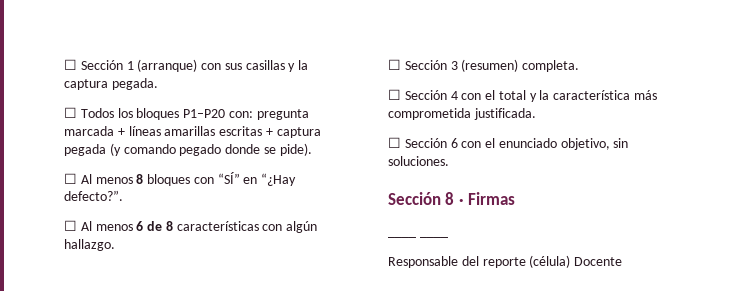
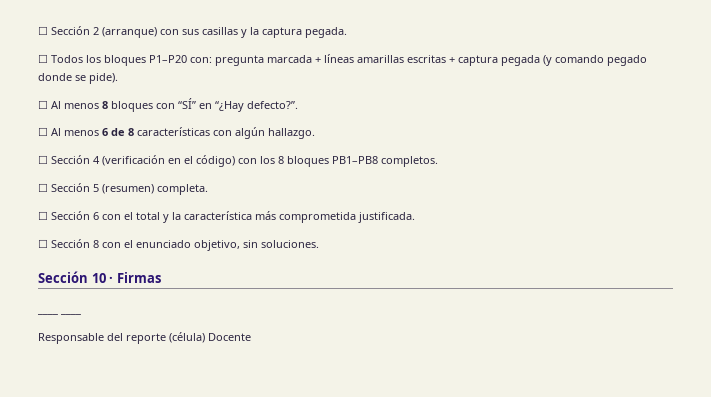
- ☐ Sección 1 (arranque) con sus casillas y la captura pegada.
+ ☐ Sección 2 (arranque) con sus casillas y la captura pegada.
- ☐ Sección 3 (resumen) completa.
+ ☐ Sección 4 (verificación en el código) con los 8 bloques PB1–PB8 completos.
+ ☐ Sección 5 (resumen) completa.
- ☐ Sección 4 con el total y la característica más comprometida justificada.
+ ☐ Sección 6 con el total y la característica más comprometida justificada.
- ☐ Sección 6 con el enunciado objetivo, sin soluciones.
+ ☐ Sección 8 con el enunciado objetivo, sin soluciones.
- Sección 8 · Firmas
+ Sección 10 · Firmas

